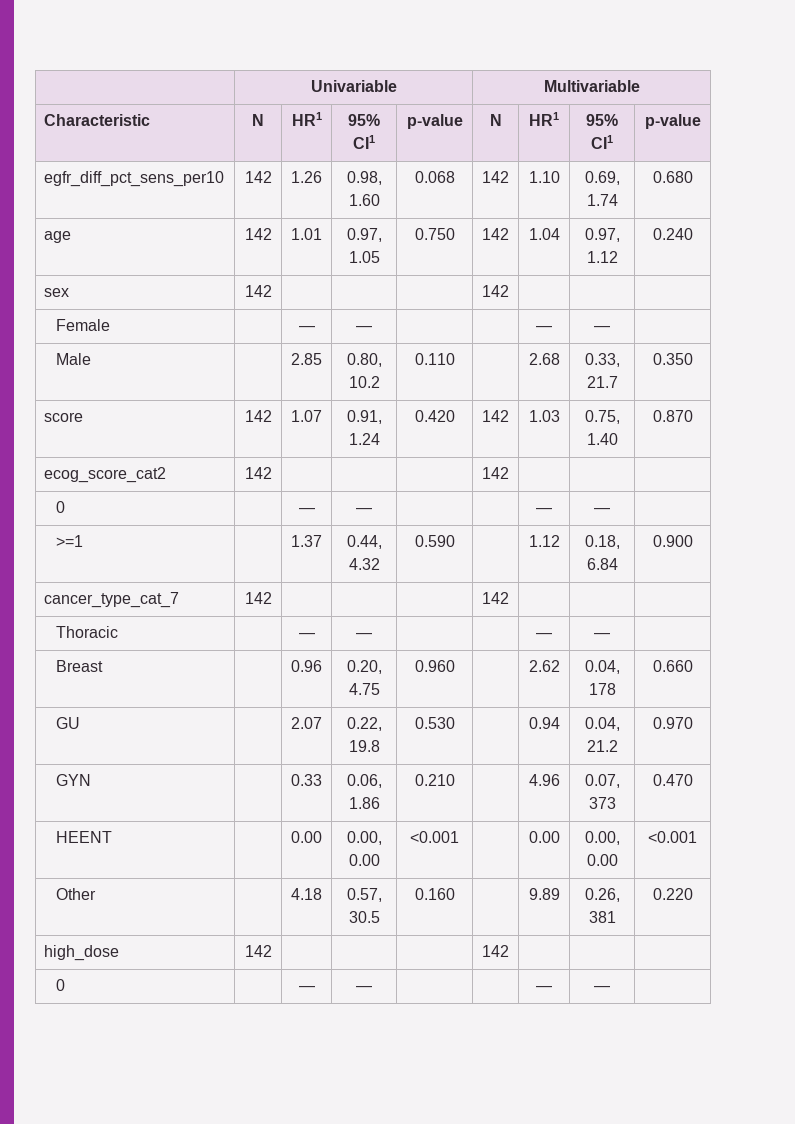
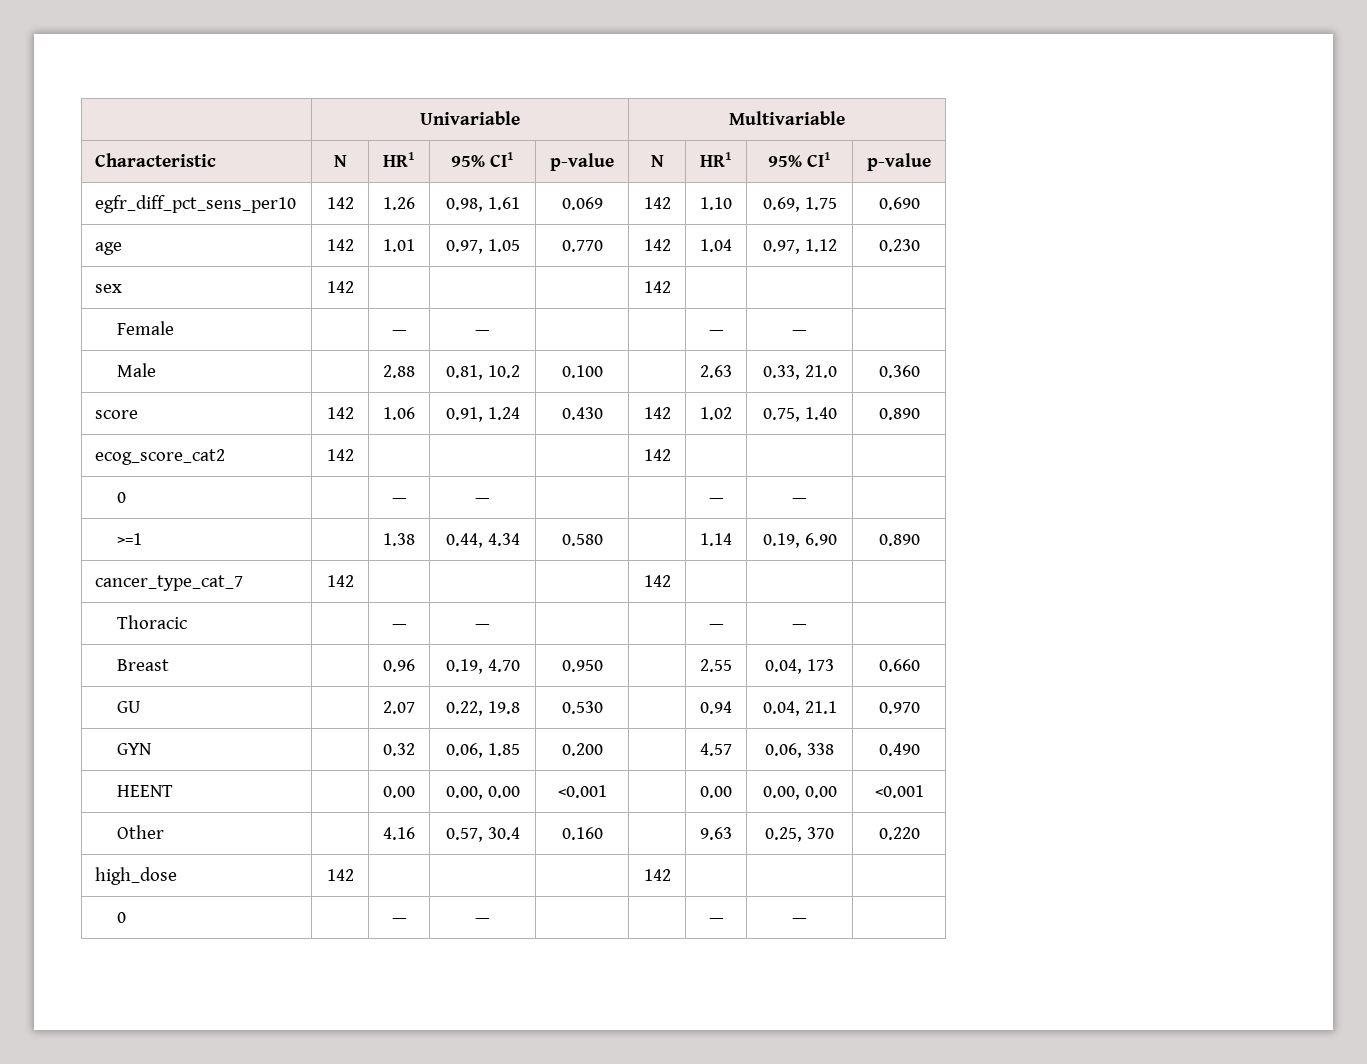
- egfr_diff_pct_sens_per10 | 142 | 1.26 | 0.98, 1.60 | 0.068 | 142 | 1.10 | 0.69, 1.74 | 0.680
+ egfr_diff_pct_sens_per10 | 142 | 1.26 | 0.98, 1.61 | 0.069 | 142 | 1.10 | 0.69, 1.75 | 0.690
- age | 142 | 1.01 | 0.97, 1.05 | 0.750 | 142 | 1.04 | 0.97, 1.12 | 0.240
+ age | 142 | 1.01 | 0.97, 1.05 | 0.770 | 142 | 1.04 | 0.97, 1.12 | 0.230
- Male | | 2.85 | 0.80, 10.2 | 0.110 | | 2.68 | 0.33, 21.7 | 0.350
+ Male | | 2.88 | 0.81, 10.2 | 0.100 | | 2.63 | 0.33, 21.0 | 0.360
- score | 142 | 1.07 | 0.91, 1.24 | 0.420 | 142 | 1.03 | 0.75, 1.40 | 0.870
+ score | 142 | 1.06 | 0.91, 1.24 | 0.430 | 142 | 1.02 | 0.75, 1.40 | 0.890
- >=1 | | 1.37 | 0.44, 4.32 | 0.590 | | 1.12 | 0.18, 6.84 | 0.900
+ >=1 | | 1.38 | 0.44, 4.34 | 0.580 | | 1.14 | 0.19, 6.90 | 0.890
- Breast | | 0.96 | 0.20, 4.75 | 0.960 | | 2.62 | 0.04, 178 | 0.660
+ Breast | | 0.96 | 0.19, 4.70 | 0.950 | | 2.55 | 0.04, 173 | 0.660
- GU | | 2.07 | 0.22, 19.8 | 0.530 | | 0.94 | 0.04, 21.2 | 0.970
+ GU | | 2.07 | 0.22, 19.8 | 0.530 | | 0.94 | 0.04, 21.1 | 0.970
- GYN | | 0.33 | 0.06, 1.86 | 0.210 | | 4.96 | 0.07, 373 | 0.470
+ GYN | | 0.32 | 0.06, 1.85 | 0.200 | | 4.57 | 0.06, 338 | 0.490
- Other | | 4.18 | 0.57, 30.5 | 0.160 | | 9.89 | 0.26, 381 | 0.220
+ Other | | 4.16 | 0.57, 30.4 | 0.160 | | 9.63 | 0.25, 370 | 0.220

